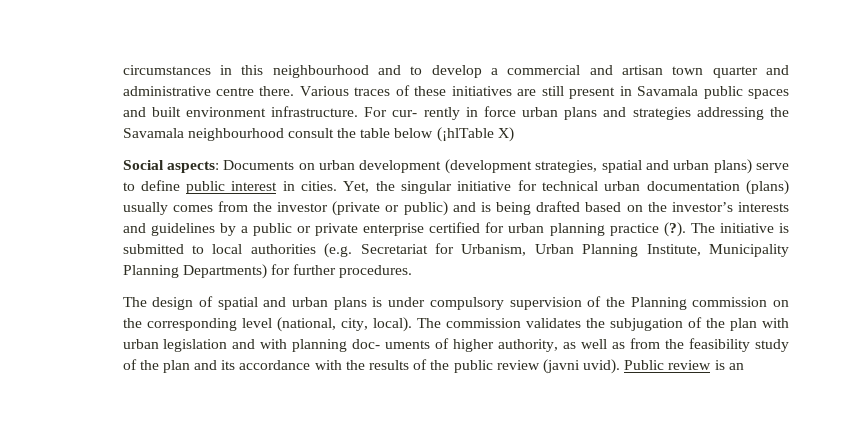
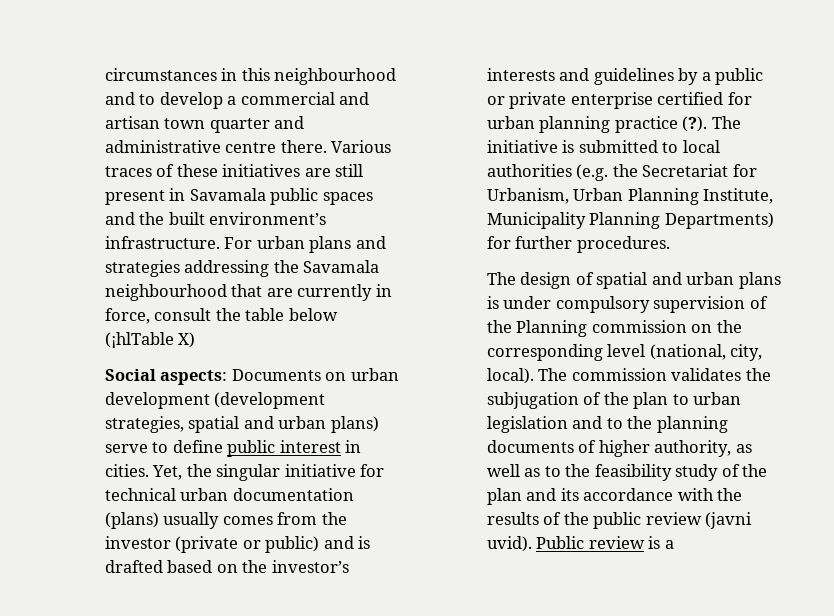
- Various traces of these initiatives are still present in Savamala public spaces and built environment infrastructure. For cur- rently in force urban plans and strategies addressing the Savamala neighbourhood consult the table below (¡hlTable X)
+ Various traces of these initiatives are still present in Savamala public spaces and the built environment’s infrastructure. For urban plans and strategies addressing the Savamala neighbourhood that are currently in force, consult the table below (¡hlTable X)
- Yet, the singular initiative for technical urban documentation (plans) usually comes from the investor (private or public) and is being drafted based on the investor’s interests and guidelines by a public or private enterprise certified for urban planning practice (?).
+ Yet, the singular initiative for technical urban documentation (plans) usually comes from the investor (private or public) and is drafted based on the investor’s interests and guidelines by a public or private enterprise certified for urban planning practice (?).
- The initiative is submitted to local authorities (e.g. Secretariat for Urbanism, Urban Planning Institute, Municipality Planning Departments) for further procedures.
+ The initiative is submitted to local authorities (e.g. the Secretariat for Urbanism, Urban Planning Institute, Municipality Planning Departments) for further procedures.
- The commission validates the subjugation of the plan with urban legislation and with planning doc- uments of higher authority, as well as from the feasibility study of the plan and its accordance with the results of the public review (javni uvid).
+ The commission validates the subjugation of the plan to urban legislation and to the planning documents of higher authority, as well as to the feasibility study of the plan and its accordance with the results of the public review (javni uvid).
- Public review is an
+ Public review is a

